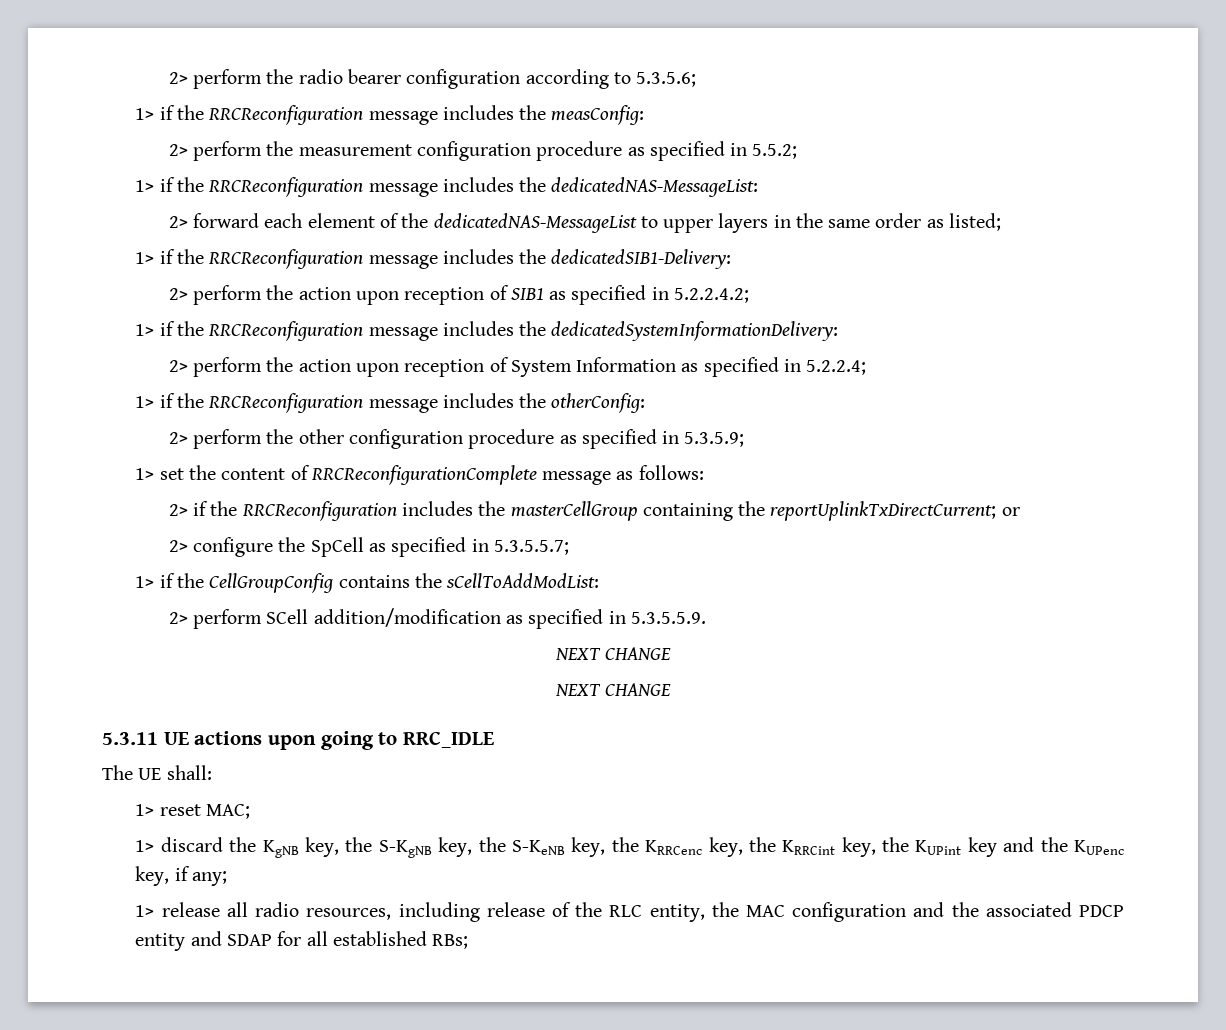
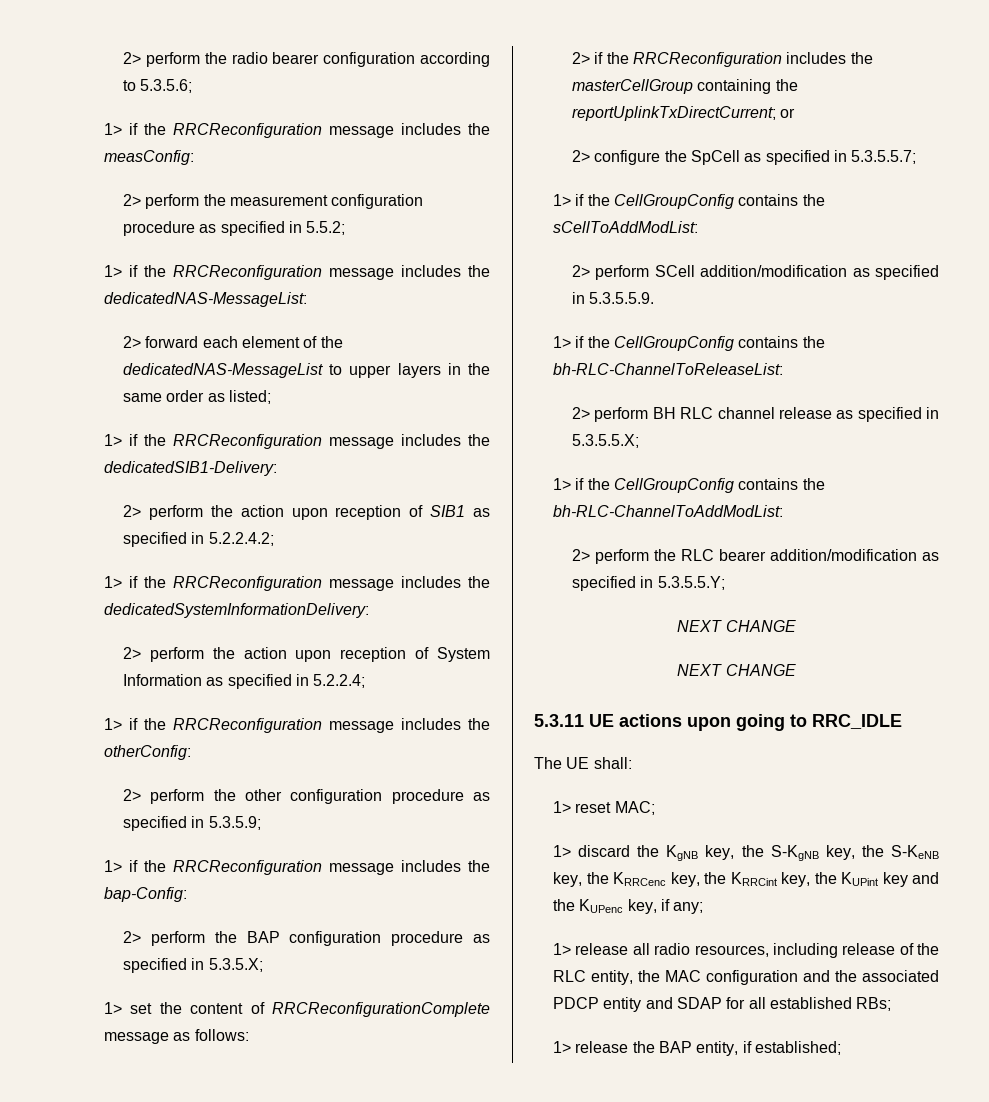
+ 1> if the RRCReconfiguration message includes the bap-Config:
+ 2> perform the BAP configuration procedure as specified in 5.3.5.X;
+ 1> if the CellGroupConfig contains the bh-RLC-ChannelToReleaseList:
+ 2> perform BH RLC channel release as specified in 5.3.5.5.X;
+ 1> if the CellGroupConfig contains the bh-RLC-ChannelToAddModList:
+ 2> perform the RLC bearer addition/modification as specified in 5.3.5.5.Y;
+ 1> release the BAP entity, if established;

